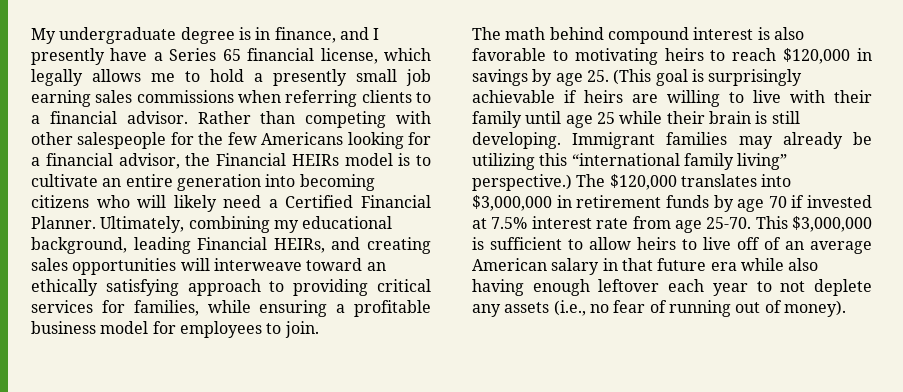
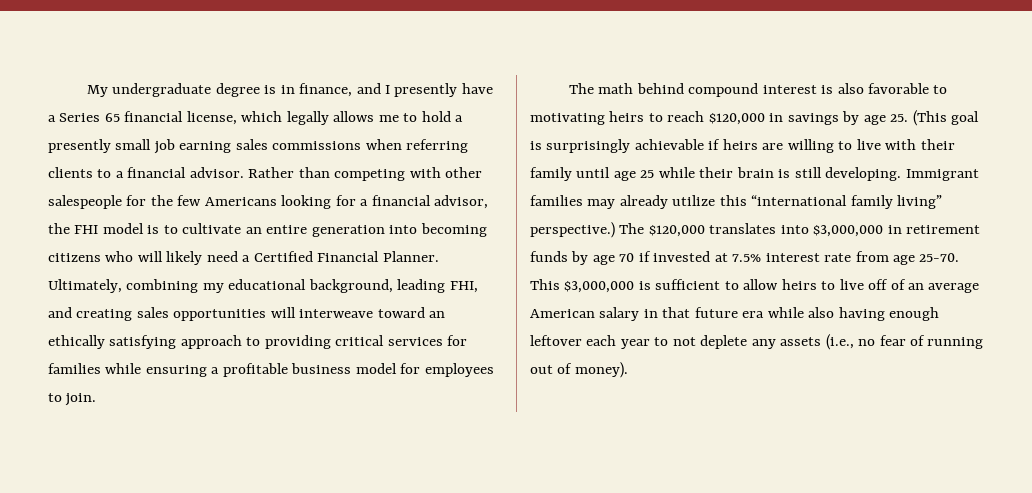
- Rather than competing with other salespeople for the few Americans looking for a financial advisor, the Financial HEIRs model is to cultivate an entire generation into becoming citizens who will likely need a Certified Financial Planner.
+ Rather than competing with other salespeople for the few Americans looking for a financial advisor, the FHI model is to cultivate an entire generation into becoming citizens who will likely need a Certified Financial Planner.
- Ultimately, combining my educational background, leading Financial HEIRs, and creating sales opportunities will interweave toward an ethically satisfying approach to providing critical services for families, while ensuring a profitable business model for employees to join.
+ Ultimately, combining my educational background, leading FHI, and creating sales opportunities will interweave toward an ethically satisfying approach to providing critical services for families while ensuring a profitable business model for employees to join.
- Immigrant families may already be utilizing this “international family living” perspective.)
+ Immigrant families may already utilize this “international family living” perspective.)

